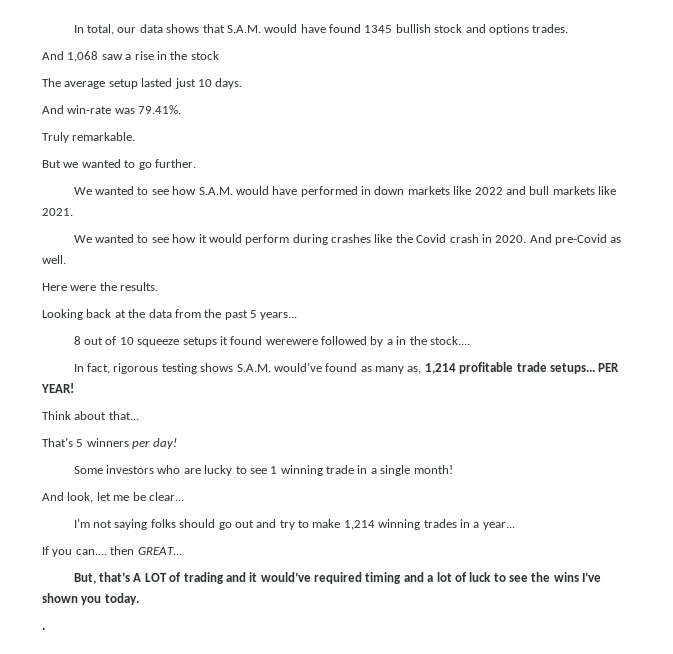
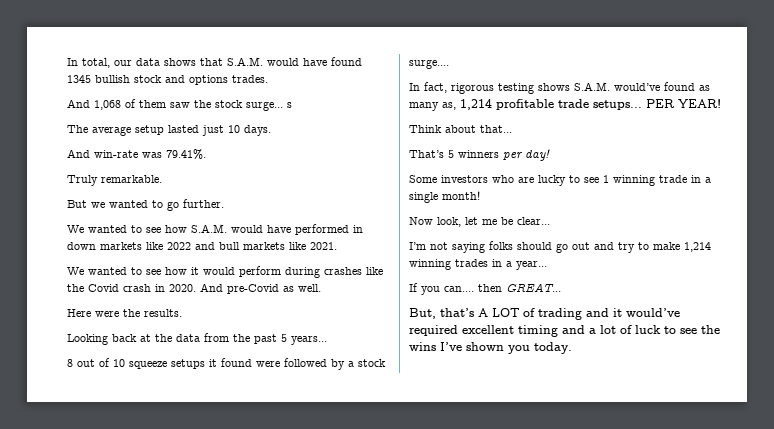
- And 1,068 saw a rise in the stock
+ And 1,068 of them saw the stock surge... s
- 8 out of 10 squeeze setups it found werewere followed by a in the stock....
+ 8 out of 10 squeeze setups it found were followed by a stock surge....
- And look, let me be clear...
+ Now look, let me be clear...
- But, that’s A LOT of trading and it would’ve required timing and a lot of luck to see the wins I’ve shown you today.
+ But, that’s A LOT of trading and it would’ve required excellent timing and a lot of luck to see the wins I’ve shown you today.
- .

